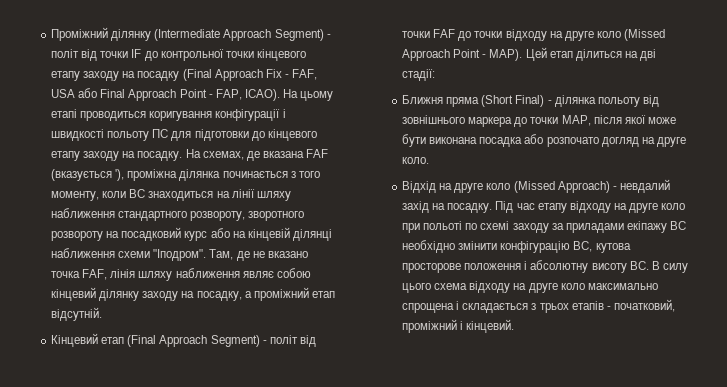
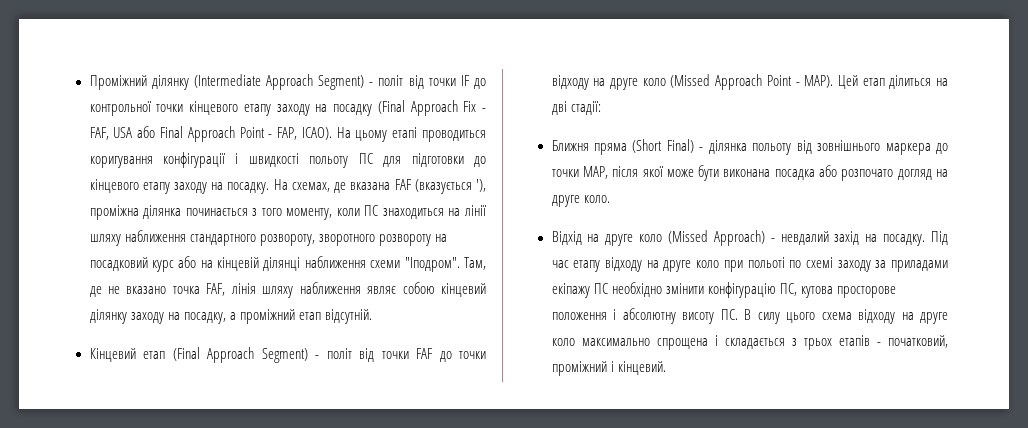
- На схемах, де вказана FAF (вказується '), проміжна ділянка починається з того моменту, коли ВС знаходиться на лінії шляху наближення стандартного розвороту, зворотного розвороту на посадковий курс або на кінцевій ділянці наближення схеми "Іподром".
+ На схемах, де вказана FAF (вказується '), проміжна ділянка починається з того моменту, коли ПС знаходиться на лінії шляху наближення стандартного розвороту, зворотного розвороту на посадковий курс або на кінцевій ділянці наближення схеми "Іподром".
- Під час етапу відходу на друге коло при польоті по схемі заходу за приладами екіпажу ВС необхідно змінити конфігурацію ВС, кутова просторове положення і абсолютну висоту ВС. В силу цього схема відходу на друге коло максимально спрощена і складається з трьох етапів - початковий, проміжний і кінцевий.
+ Під час етапу відходу на друге коло при польоті по схемі заходу за приладами екіпажу ПС необхідно змінити конфігурацію ПС, кутова просторове положення і абсолютну висоту ПС. В силу цього схема відходу на друге коло максимально спрощена і складається з трьох етапів - початковий, проміжний і кінцевий.

